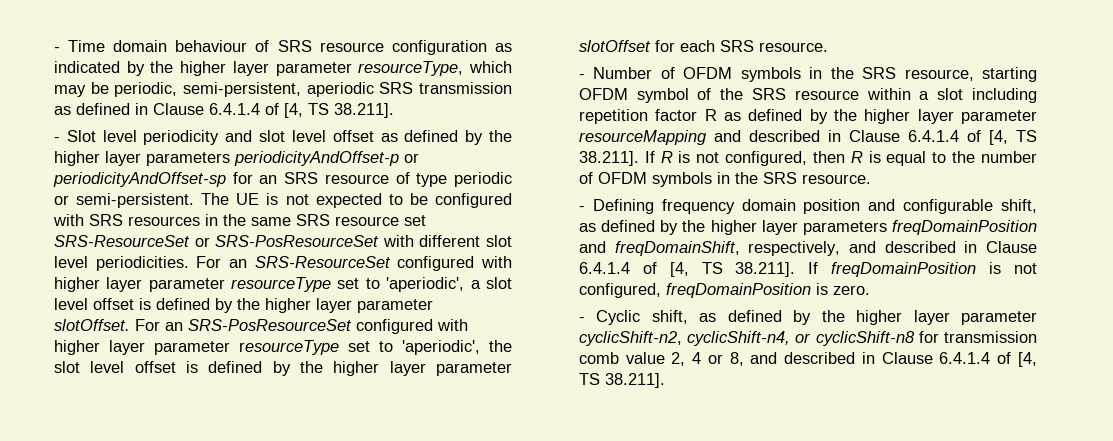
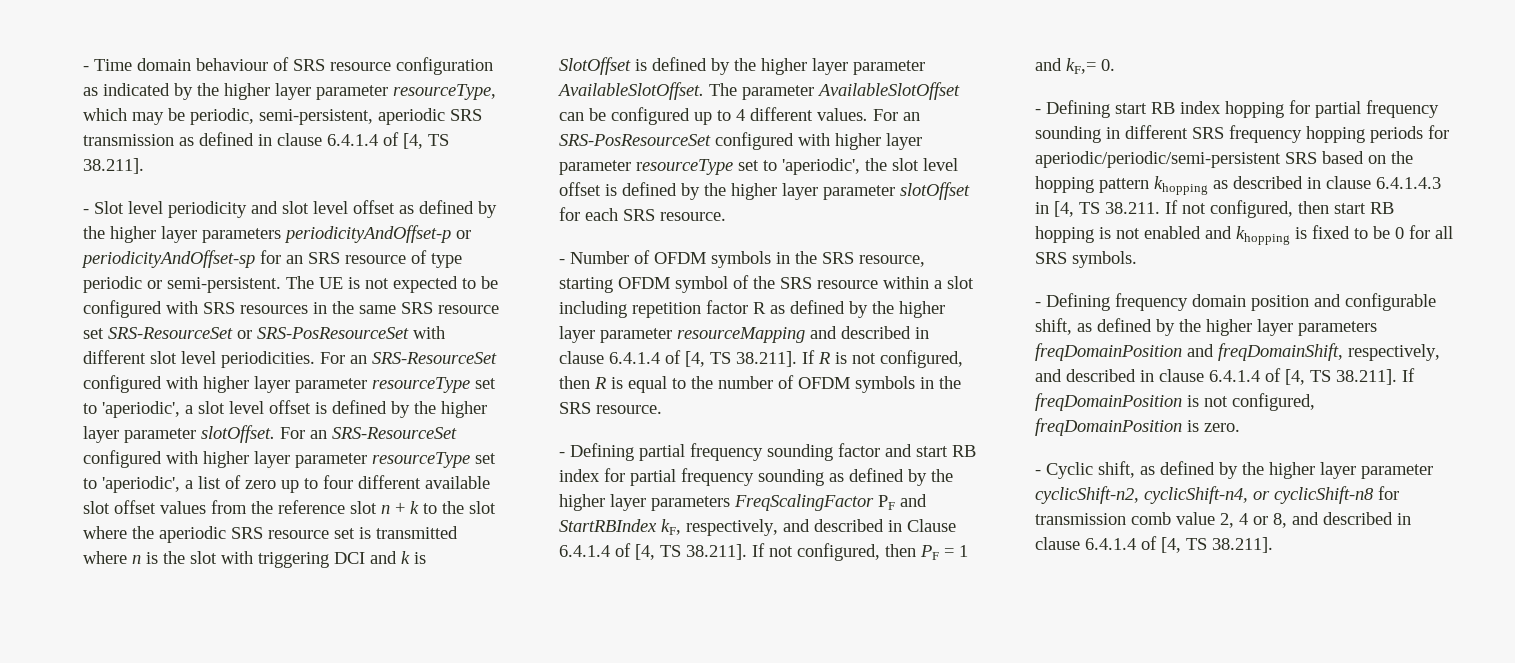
- - Time domain behaviour of SRS resource configuration as indicated by the higher layer parameter resourceType, which may be periodic, semi-persistent, aperiodic SRS transmission as defined in Clause 6.4.1.4 of [4, TS 38.211].
+ - Time domain behaviour of SRS resource configuration as indicated by the higher layer parameter resourceType, which may be periodic, semi-persistent, aperiodic SRS transmission as defined in clause 6.4.1.4 of [4, TS 38.211].
- For an SRS-PosResourceSet configured with higher layer parameter resourceType set to 'aperiodic', the slot level offset is defined by the higher layer parameter slotOffset for each SRS resource.
+ For an SRS-ResourceSet configured with higher layer parameter resourceType set to 'aperiodic', a list of zero up to four different available slot offset values from the reference slot n + k to the slot where the aperiodic SRS resource set is transmitted where n is the slot with triggering DCI and k is SlotOffset is defined by the higher layer parameter AvailableSlotOffset. The parameter AvailableSlotOffset can be configured up to 4 different values. For an SRS-PosResourceSet configured with higher layer parameter resourceType set to 'aperiodic', the slot level offset is defined by the higher layer parameter slotOffset for each SRS resource.
- - Number of OFDM symbols in the SRS resource, starting OFDM symbol of the SRS resource within a slot including repetition factor R as defined by the higher layer parameter resourceMapping and described in Clause 6.4.1.4 of [4, TS 38.211]. If R is not configured, then R is equal to the number of OFDM symbols in the SRS resource.
+ - Number of OFDM symbols in the SRS resource, starting OFDM symbol of the SRS resource within a slot including repetition factor R as defined by the higher layer parameter resourceMapping and described in clause 6.4.1.4 of [4, TS 38.211]. If R is not configured, then R is equal to the number of OFDM symbols in the SRS resource.
+ - Defining partial frequency sounding factor and start RB index for partial frequency sounding as defined by the higher layer parameters FreqScalingFactor PF and StartRBIndex kF, respectively, and described in Clause 6.4.1.4 of [4, TS 38.211]. If not configured, then PF = 1 and kF,= 0.
+ - Defining start RB index hopping for partial frequency sounding in different SRS frequency hopping periods for aperiodic/periodic/semi-persistent SRS based on the hopping pattern khopping as described in clause 6.4.1.4.3 in [4, TS 38.211. If not configured, then start RB hopping is not enabled and khopping is fixed to be 0 for all SRS symbols.
- - Defining frequency domain position and configurable shift, as defined by the higher layer parameters freqDomainPosition and freqDomainShift, respectively, and described in Clause 6.4.1.4 of [4, TS 38.211]. If freqDomainPosition is not configured, freqDomainPosition is zero.
+ - Defining frequency domain position and configurable shift, as defined by the higher layer parameters freqDomainPosition and freqDomainShift, respectively, and described in clause 6.4.1.4 of [4, TS 38.211]. If freqDomainPosition is not configured, freqDomainPosition is zero.
- - Cyclic shift, as defined by the higher layer parameter cyclicShift-n2, cyclicShift-n4, or cyclicShift-n8 for transmission comb value 2, 4 or 8, and described in Clause 6.4.1.4 of [4, TS 38.211].
+ - Cyclic shift, as defined by the higher layer parameter cyclicShift-n2, cyclicShift-n4, or cyclicShift-n8 for transmission comb value 2, 4 or 8, and described in clause 6.4.1.4 of [4, TS 38.211].

